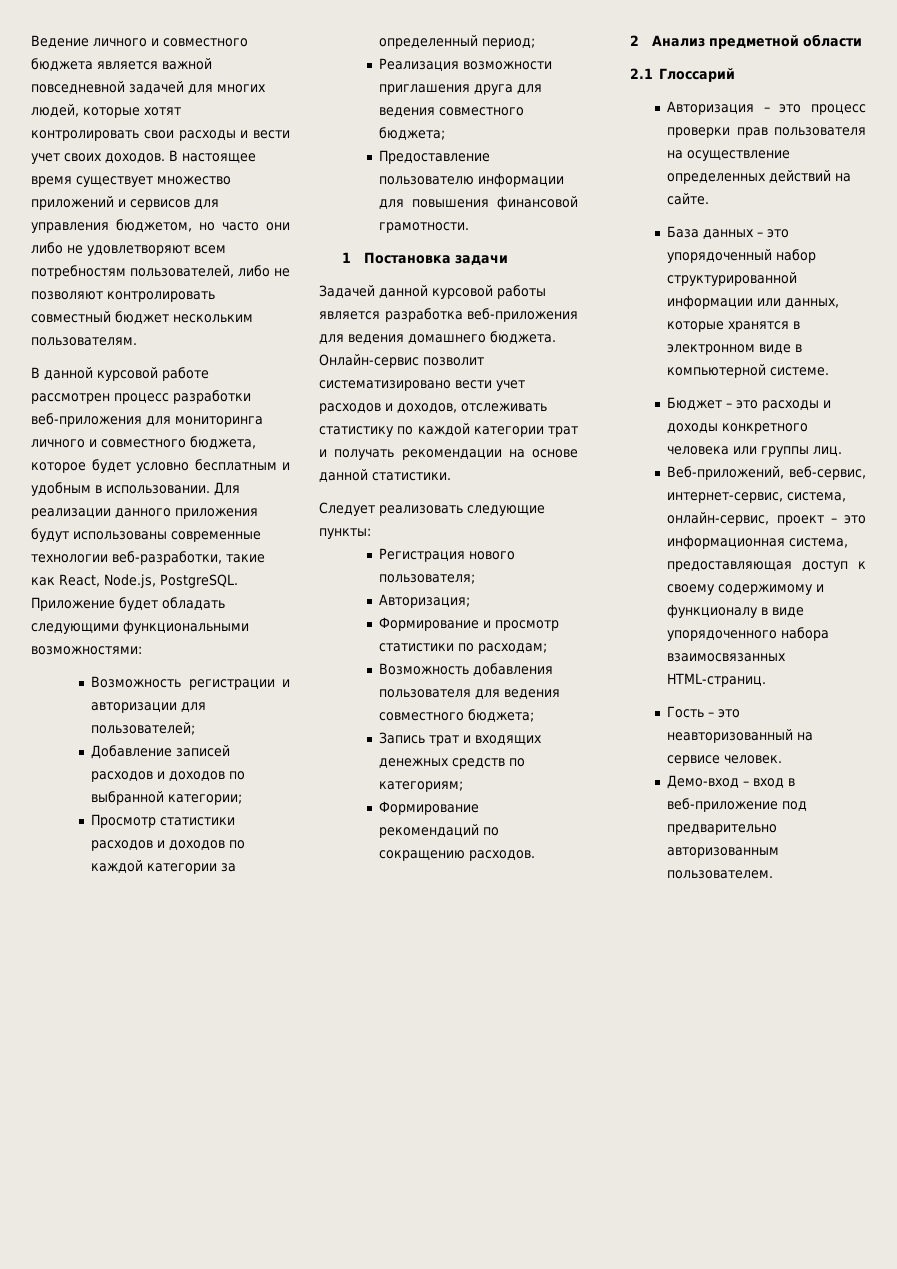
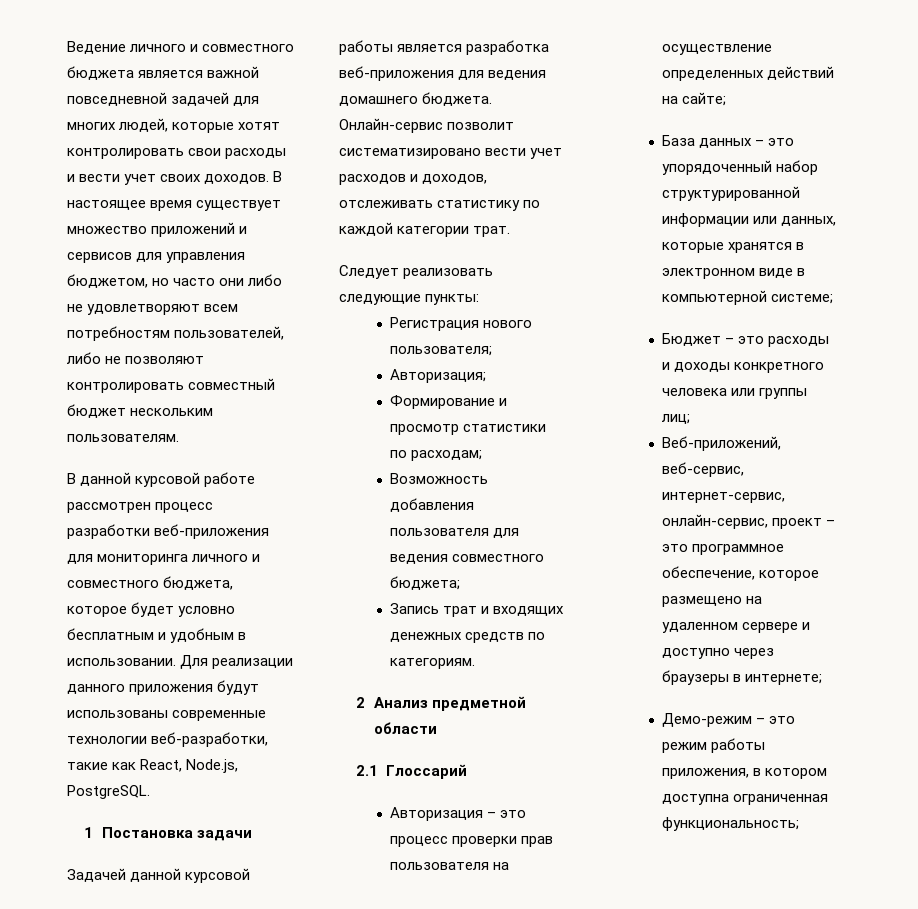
- Приложение будет обладать следующими функциональными возможностями:
- Возможность регистрации и авторизации для пользователей;
- Добавление записей расходов и доходов по выбранной категории;
- Просмотр статистики расходов и доходов по каждой категории за определенный период;
- Реализация возможности приглашения друга для ведения совместного бюджета;
- Предоставление пользователю информации для повышения финансовой грамотности.
- Онлайн-сервис позволит систематизировано вести учет расходов и доходов, отслеживать статистику по каждой категории трат и получать рекомендации на основе данной статистики.
+ Онлайн-сервис позволит систематизировано вести учет расходов и доходов, отслеживать статистику по каждой категории трат.
- Запись трат и входящих денежных средств по категориям;
- Формирование рекомендаций по сокращению расходов.
+ Запись трат и входящих денежных средств по категориям.
- Авторизация – это процесс проверки прав пользователя на осуществление определенных действий на сайте.
+ Авторизация – это процесс проверки прав пользователя на осуществление определенных действий на сайте;
- База данных – это упорядоченный набор структурированной информации или данных, которые хранятся в электронном виде в компьютерной системе.
+ База данных – это упорядоченный набор структурированной информации или данных, которые хранятся в электронном виде в компьютерной системе;
- Бюджет – это расходы и доходы конкретного человека или группы лиц.
+ Бюджет – это расходы и доходы конкретного человека или группы лиц;
- Веб-приложений, веб-сервис, интернет-сервис, система, онлайн-сервис, проект – это информационная система, предоставляющая доступ к своему содержимому и функционалу в виде упорядоченного набора взаимосвязанных HTML-страниц.
- Гость – это неавторизованный на сервисе человек.
- Демо-вход – вход в веб-приложение под предварительно авторизованным пользователем.
+ Веб-приложений, веб-сервис, интернет-сервис, онлайн-сервис, проект – это программное обеспечение, которое размещено на удаленном сервере и доступно через браузеры в интернете;
+ Демо-режим – это режим работы приложения, в котором доступна ограниченная функциональность;

